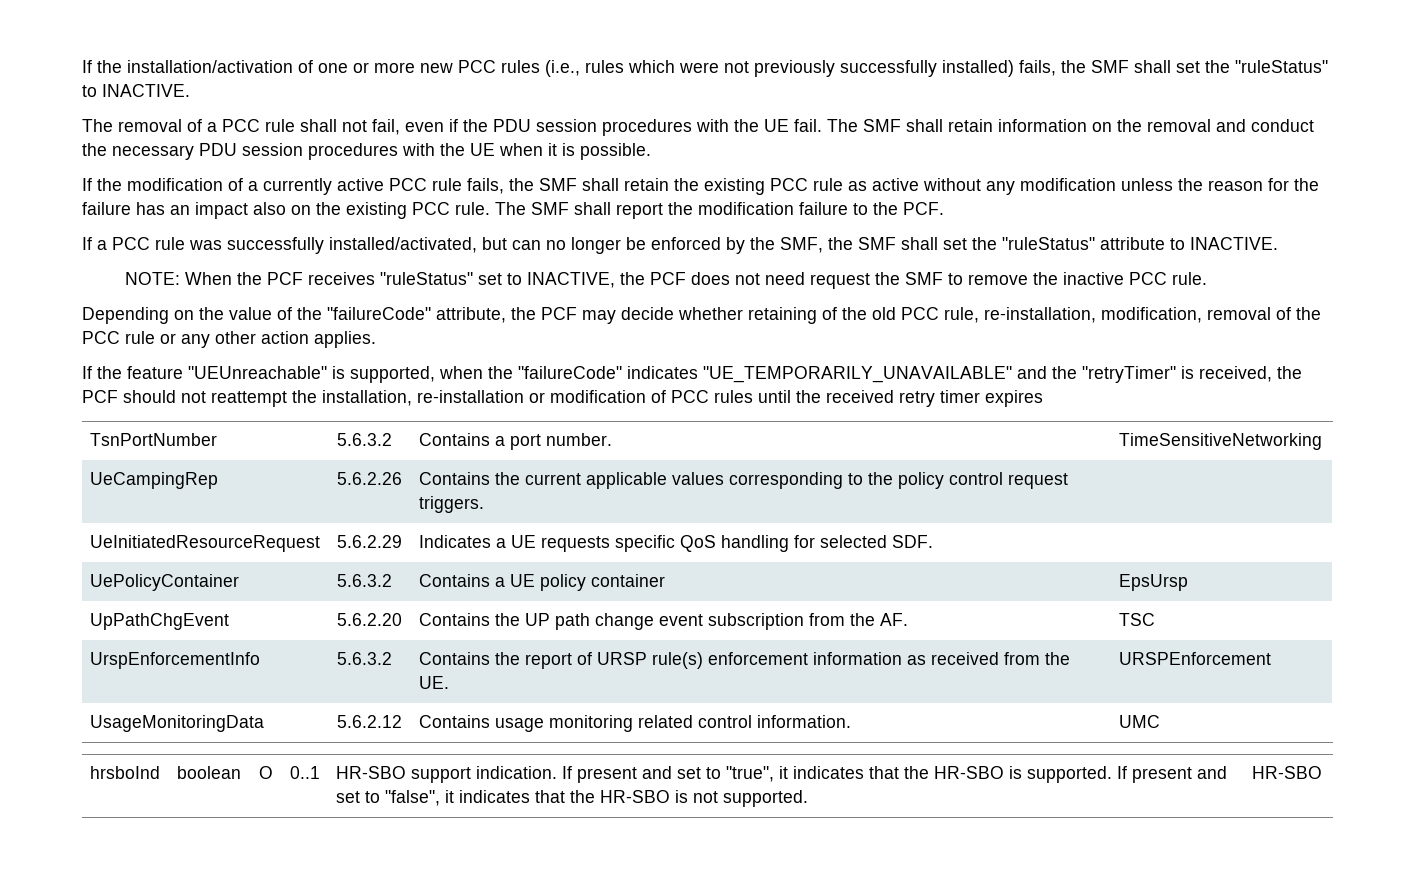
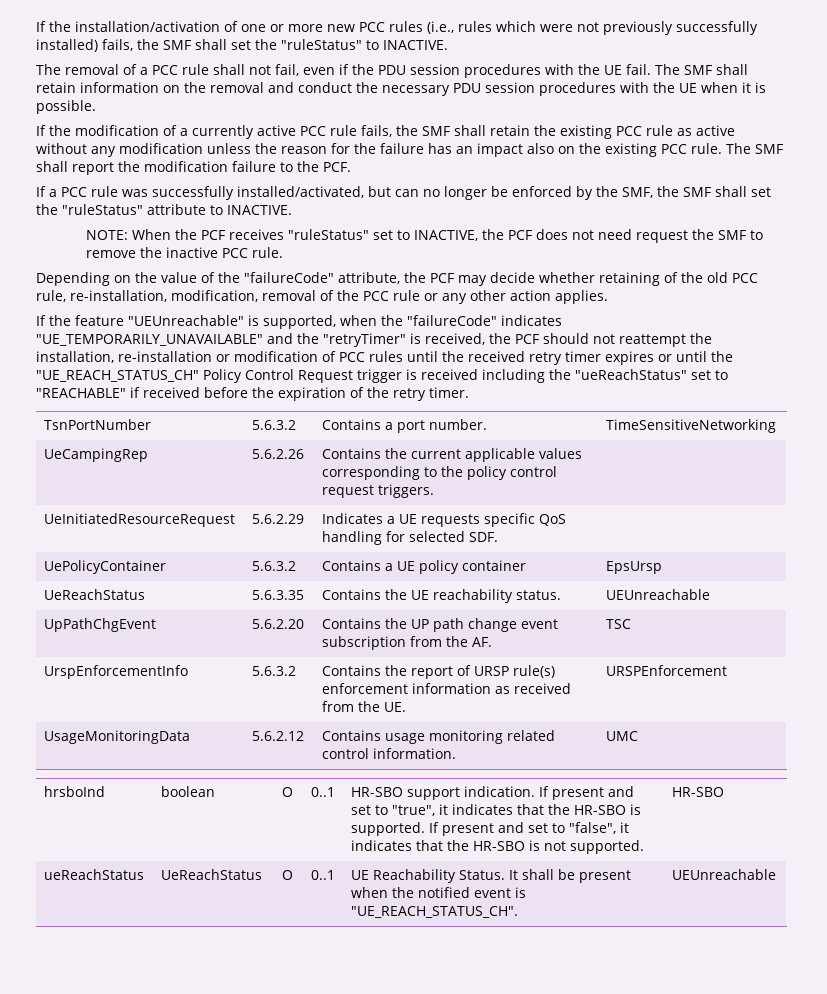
- If the feature "UEUnreachable" is supported, when the "failureCode" indicates "UE_TEMPORARILY_UNAVAILABLE" and the "retryTimer" is received, the PCF should not reattempt the installation, re-installation or modification of PCC rules until the received retry timer expires
+ If the feature "UEUnreachable" is supported, when the "failureCode" indicates "UE_TEMPORARILY_UNAVAILABLE" and the "retryTimer" is received, the PCF should not reattempt the installation, re-installation or modification of PCC rules until the received retry timer expires or until the "UE_REACH_STATUS_CH" Policy Control Request trigger is received including the "ueReachStatus" set to "REACHABLE" if received before the expiration of the retry timer.
+ UeReachStatus | 5.6.3.35 | Contains the UE reachability status. | UEUnreachable
+ ueReachStatus | UeReachStatus | O | 0..1 | UE Reachability Status. It shall be present when the notified event is "UE_REACH_STATUS_CH". | UEUnreachable

